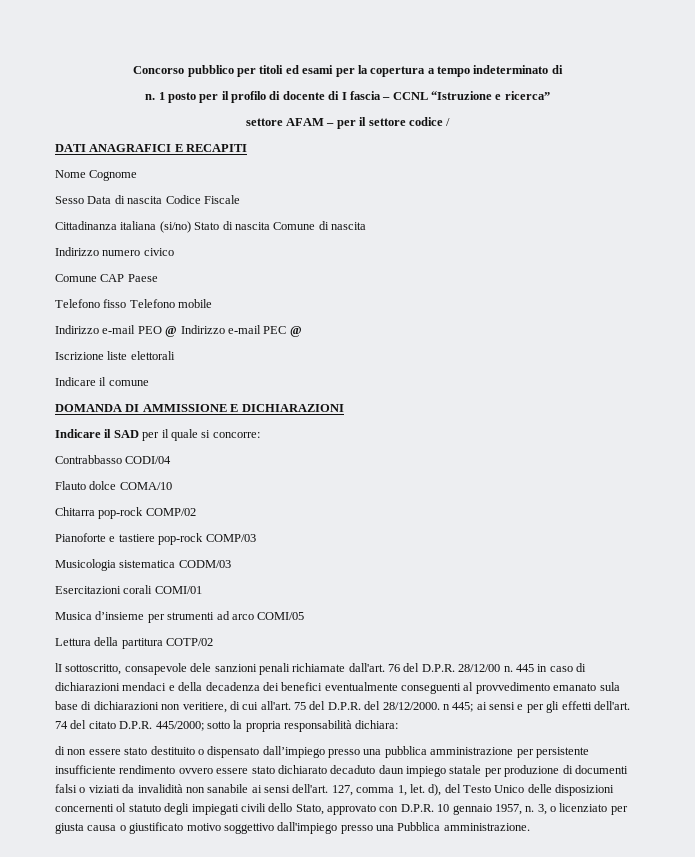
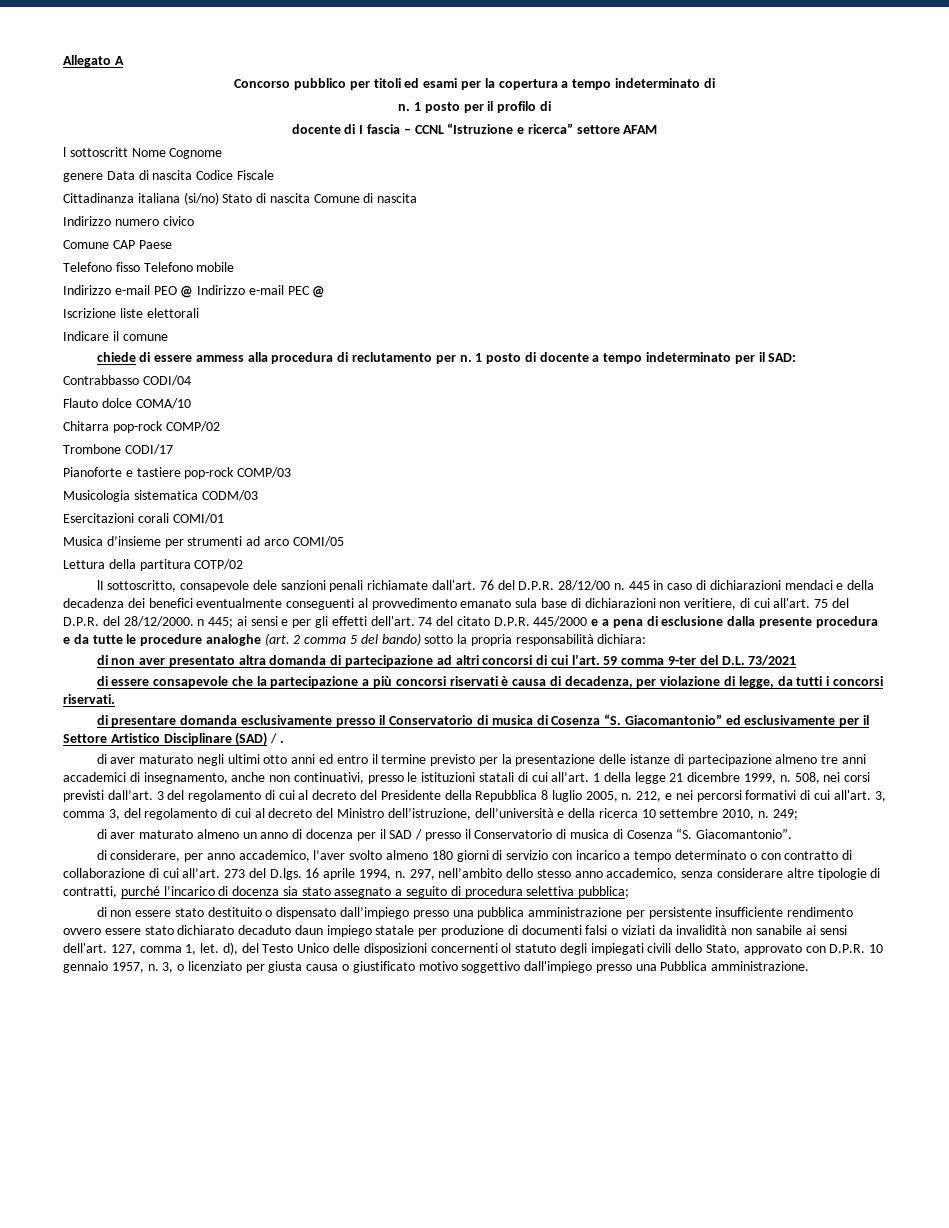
+ Allegato A
- 1 posto per il profilo di docente di I fascia – CCNL “Istruzione e ricerca”
- settore AFAM – per il settore codice /
- DATI ANAGRAFICI E RECAPITI
- Nome Cognome
+ 1 posto per il profilo di
+ docente di I fascia – CCNL “Istruzione e ricerca” settore AFAM
+ l sottoscritt Nome Cognome
- Sesso Data di nascita Codice Fiscale
+ genere Data di nascita Codice Fiscale
- DOMANDA DI AMMISSIONE E DICHIARAZIONI
- Indicare il SAD per il quale si concorre:
+ chiede di essere ammess alla procedura di reclutamento per n. 1 posto di docente a tempo indeterminato per il SAD:
+ Trombone CODI/17
- 74 del citato D.P.R. 445/2000; sotto la propria responsabilità dichiara:
+ 74 del citato D.P.R. 445/2000 e a pena di esclusione dalla presente procedura e da tutte le procedure analoghe (art. 2 comma 5 del bando) sotto la propria responsabilità dichiara:
+ di non aver presentato altra domanda di partecipazione ad altri concorsi di cui l’art. 59 comma 9-ter del D.L. 73/2021
+ di essere consapevole che la partecipazione a più concorsi riservati è causa di decadenza, per violazione di legge, da tutti i concorsi riservati.
+ di presentare domanda esclusivamente presso il Conservatorio di musica di Cosenza “S. Giacomantonio” ed esclusivamente per il Settore Artistico Disciplinare (SAD) / .
+ di aver maturato negli ultimi otto anni ed entro il termine previsto per la presentazione delle istanze di partecipazione almeno tre anni accademici di insegnamento, anche non continuativi, presso le istituzioni statali di cui all’art. 1 della legge 21 dicembre 1999, n. 508, nei corsi previsti dall’art. 3 del regolamento di cui al decreto del Presidente della Repubblica 8 luglio 2005, n. 212, e nei percorsi formativi di cui all'art. 3, comma 3, del regolamento di cui al decreto del Ministro dell’istruzione, dell’università e della ricerca 10 settembre 2010, n. 249;
+ di aver maturato almeno un anno di docenza per il SAD / presso il Conservatorio di musica di Cosenza “S. Giacomantonio”.
+ di considerare, per anno accademico, l’aver svolto almeno 180 giorni di servizio con incarico a tempo determinato o con contratto di collaborazione di cui all’art. 273 del D.lgs. 16 aprile 1994, n. 297, nell’ambito dello stesso anno accademico, senza considerare altre tipologie di contratti, purché l’incarico di docenza sia stato assegnato a seguito di procedura selettiva pubblica;

